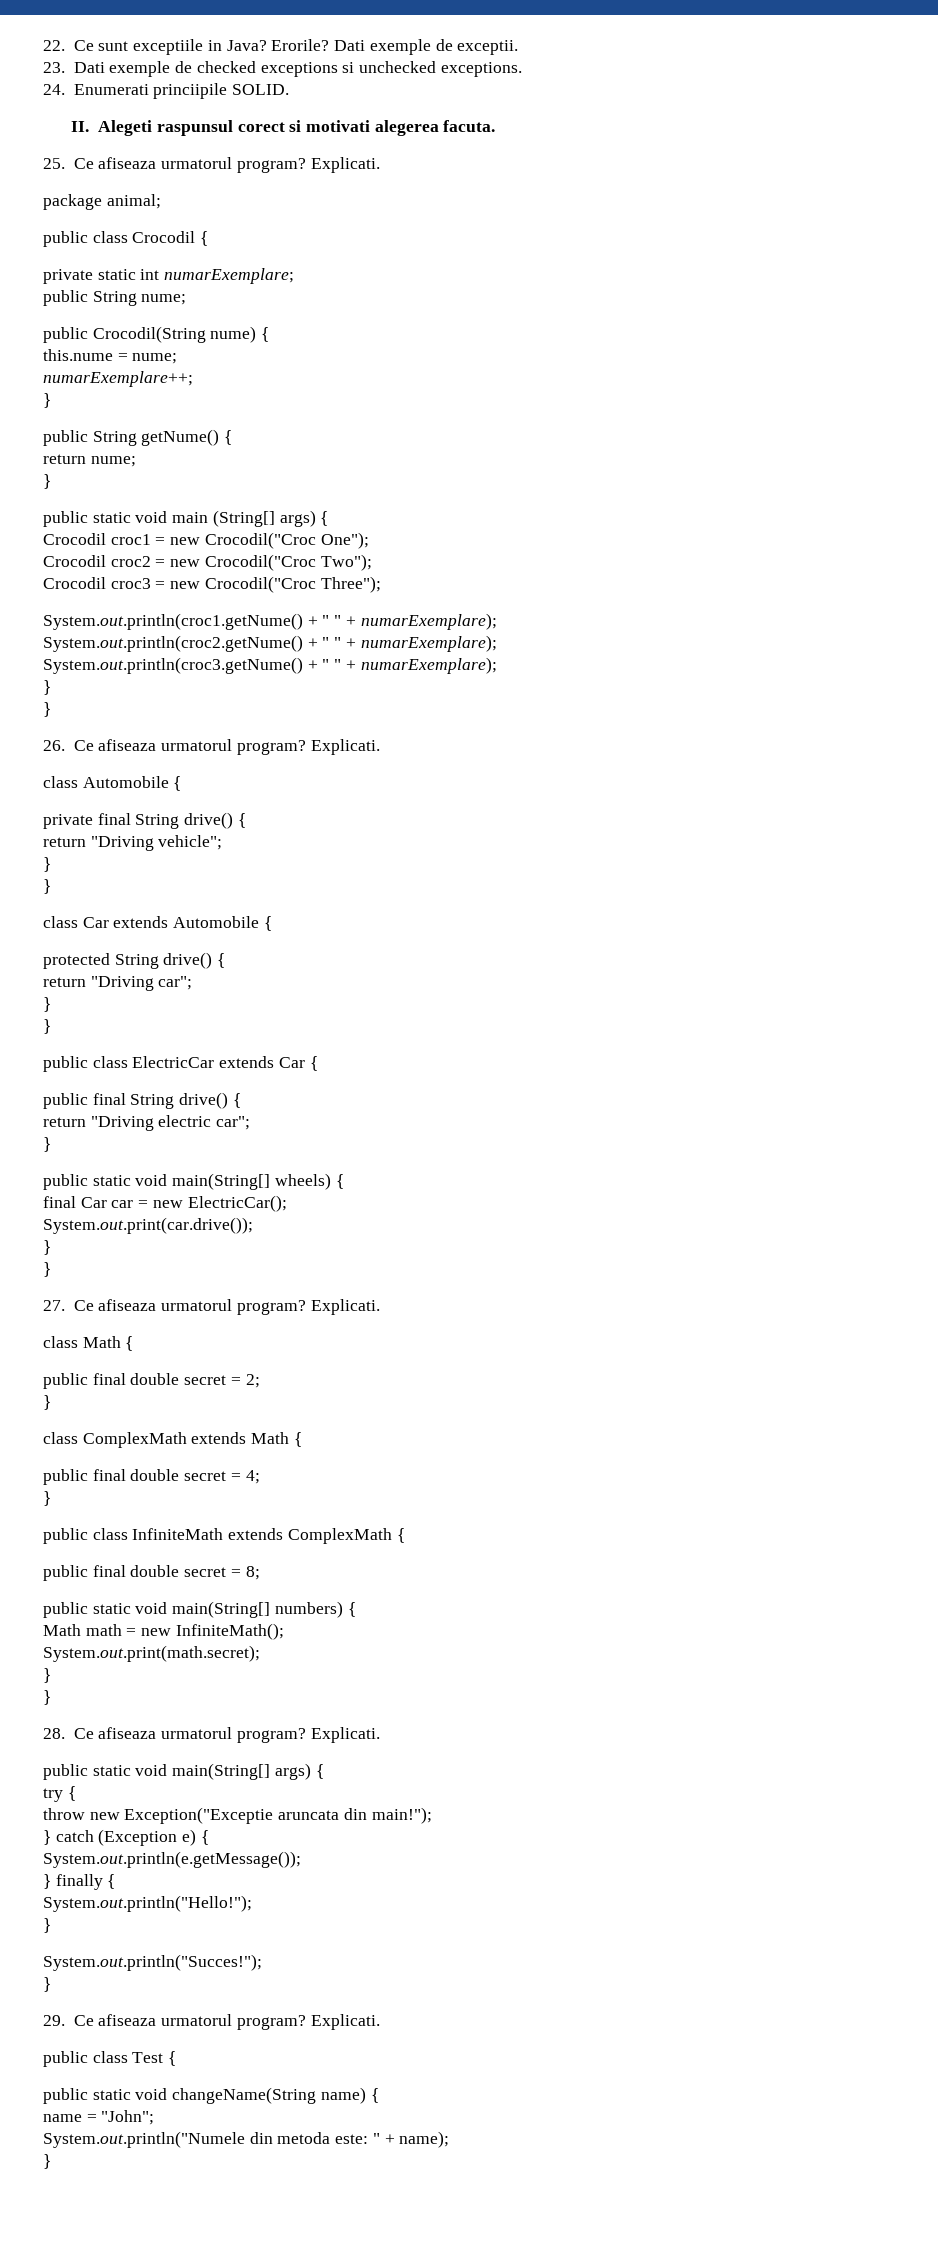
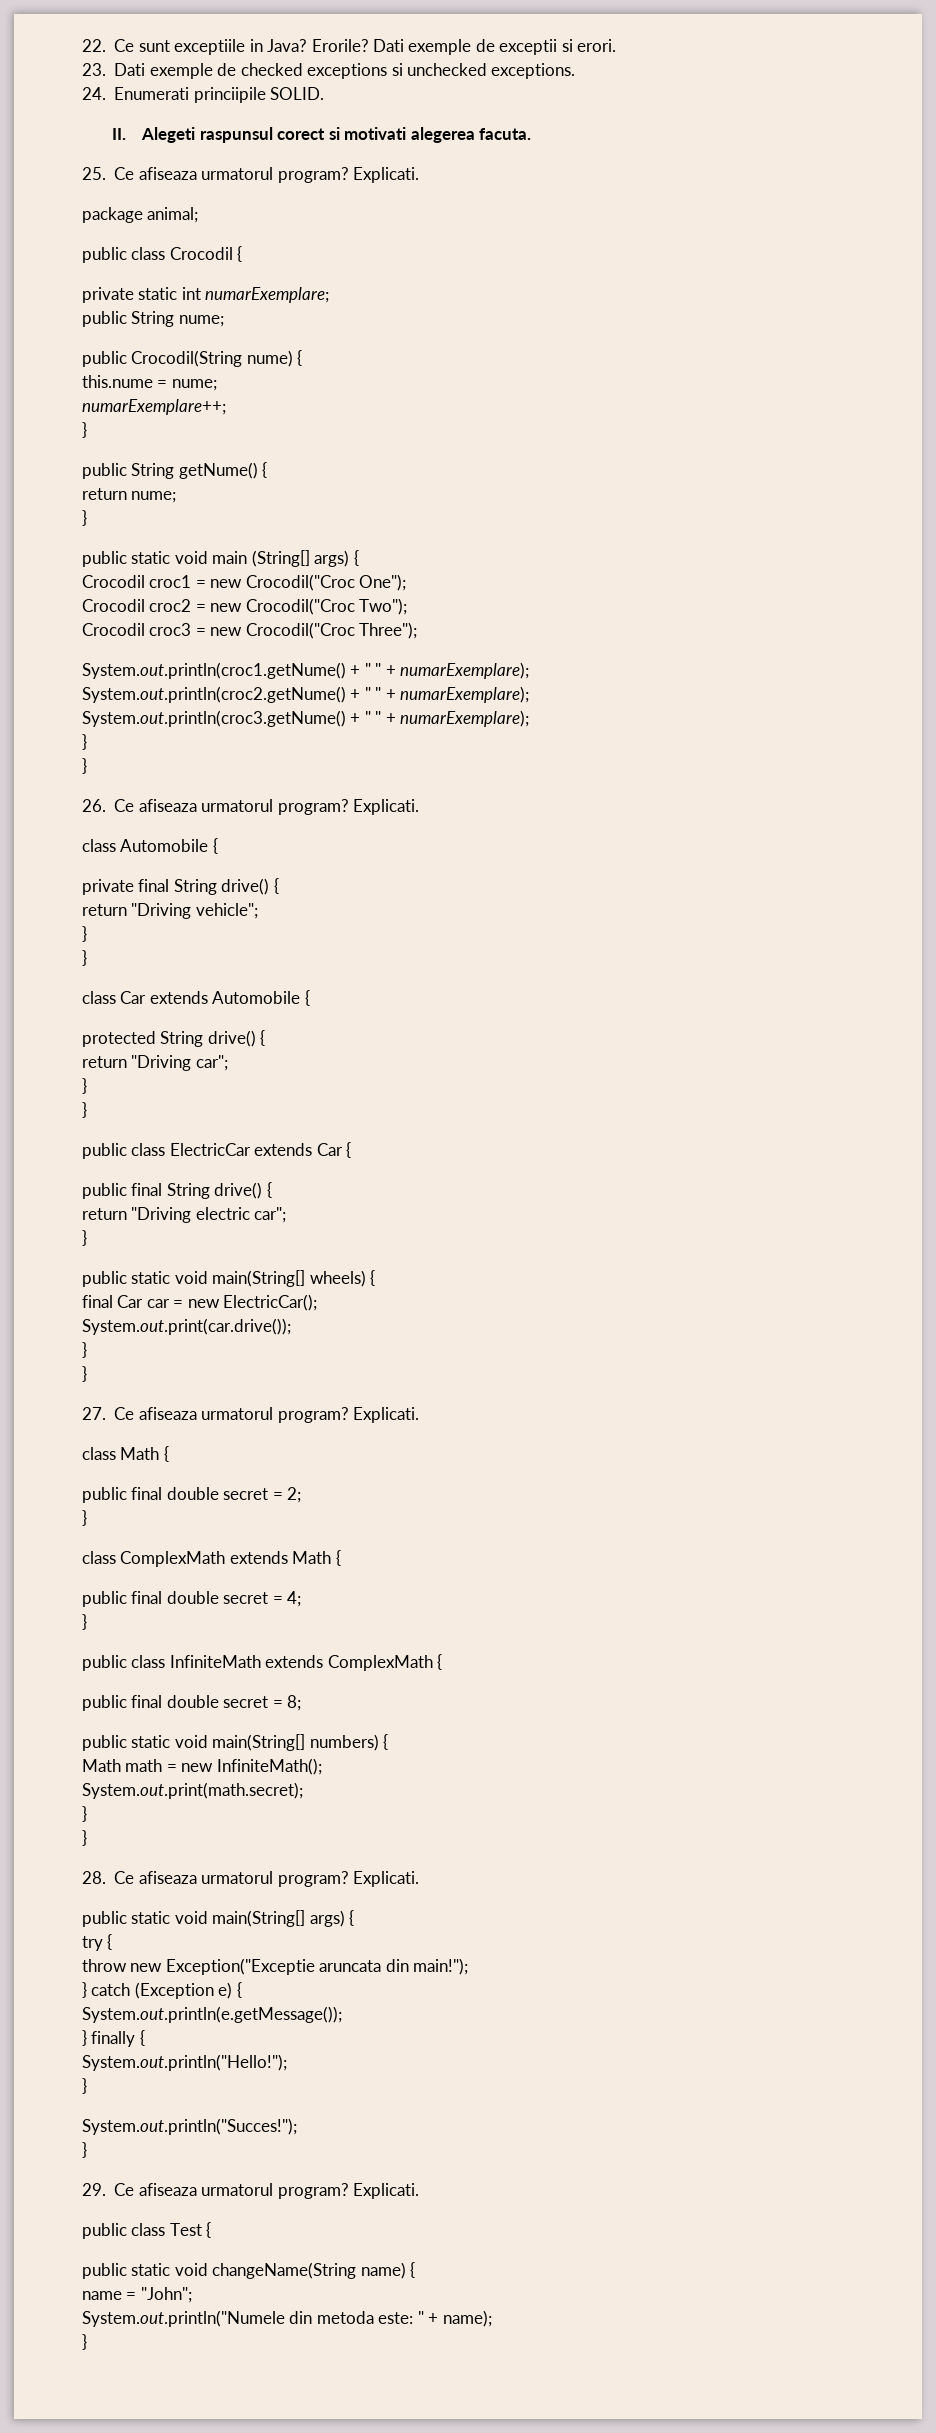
- Dati exemple de exceptii.
+ Dati exemple de exceptii si erori.

